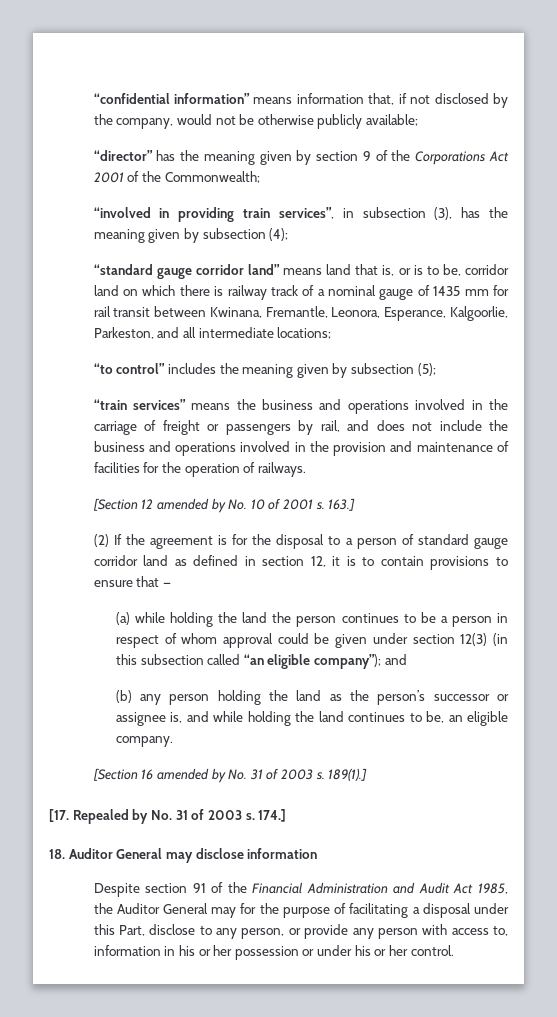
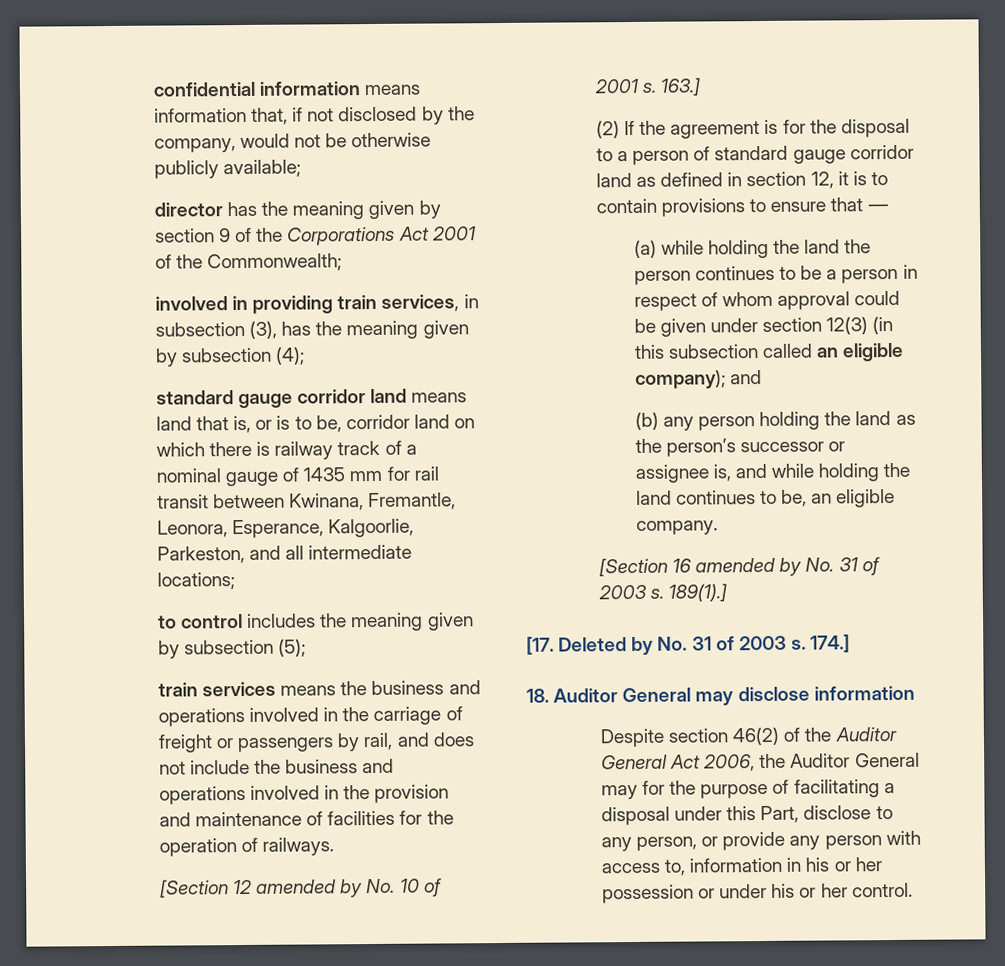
- “confidential information” means information that, if not disclosed by the company, would not be otherwise publicly available;
+ confidential information means information that, if not disclosed by the company, would not be otherwise publicly available;
- “director” has the meaning given by section 9 of the Corporations Act 2001 of the Commonwealth;
+ director has the meaning given by section 9 of the Corporations Act 2001 of the Commonwealth;
- “involved in providing train services”, in subsection (3), has the meaning given by subsection (4);
+ involved in providing train services, in subsection (3), has the meaning given by subsection (4);
- “standard gauge corridor land” means land that is, or is to be, corridor land on which there is railway track of a nominal gauge of 1435 mm for rail transit between Kwinana, Fremantle, Leonora, Esperance, Kalgoorlie, Parkeston, and all intermediate locations;
+ standard gauge corridor land means land that is, or is to be, corridor land on which there is railway track of a nominal gauge of 1435 mm for rail transit between Kwinana, Fremantle, Leonora, Esperance, Kalgoorlie, Parkeston, and all intermediate locations;
- “to control” includes the meaning given by subsection (5);
+ to control includes the meaning given by subsection (5);
- “train services” means the business and operations involved in the carriage of freight or passengers by rail, and does not include the business and operations involved in the provision and maintenance of facilities for the operation of railways.
+ train services means the business and operations involved in the carriage of freight or passengers by rail, and does not include the business and operations involved in the provision and maintenance of facilities for the operation of railways.
- (a) while holding the land the person continues to be a person in respect of whom approval could be given under section 12(3) (in this subsection called “an eligible company”); and
+ (a) while holding the land the person continues to be a person in respect of whom approval could be given under section 12(3) (in this subsection called an eligible company); and
- [17. Repealed by No. 31 of 2003 s.
+ [17. Deleted by No. 31 of 2003 s.
- Despite section 91 of the Financial Administration and Audit Act 1985, the Auditor General may for the purpose of facilitating a disposal under this Part, disclose to any person, or provide any person with access to, information in his or her possession or under his or her control.
+ Despite section 46(2) of the Auditor General Act 2006, the Auditor General may for the purpose of facilitating a disposal under this Part, disclose to any person, or provide any person with access to, information in his or her possession or under his or her control.

